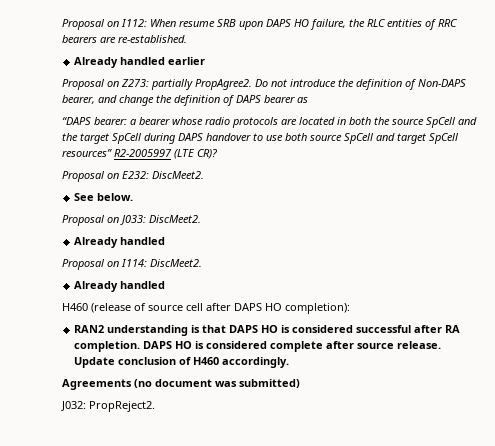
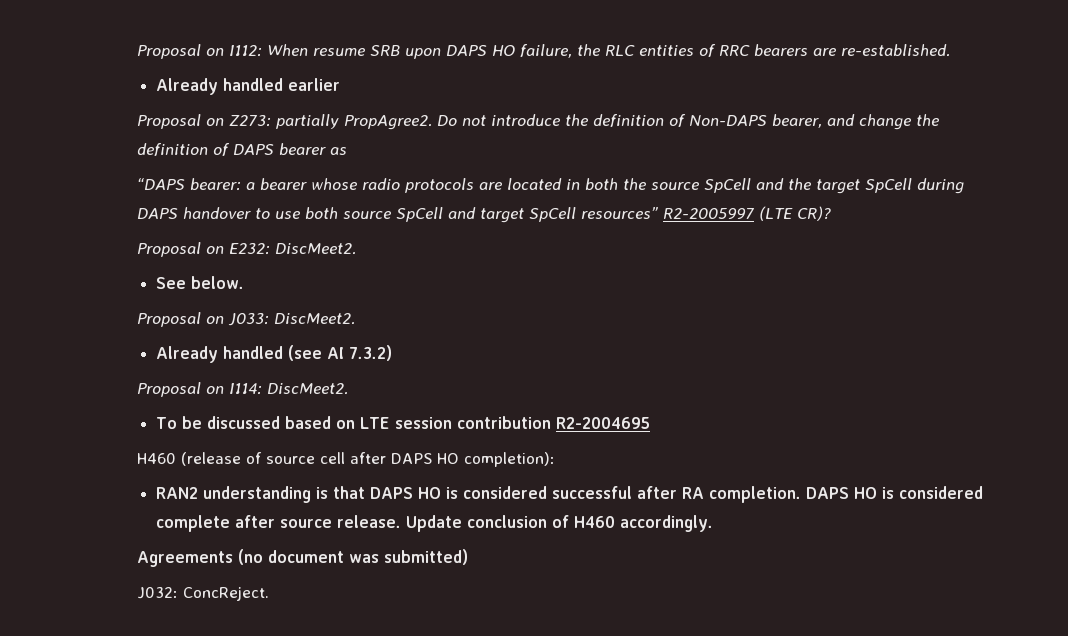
  Proposal on J033: DiscMeet2.
- Already handled
+ Already handled (see AI 7.3.2)
  Proposal on I114: DiscMeet2.
- Already handled
+ To be discussed based on LTE session contribution R2-2004695
- J032: PropReject2.
+ J032: ConcReject.

